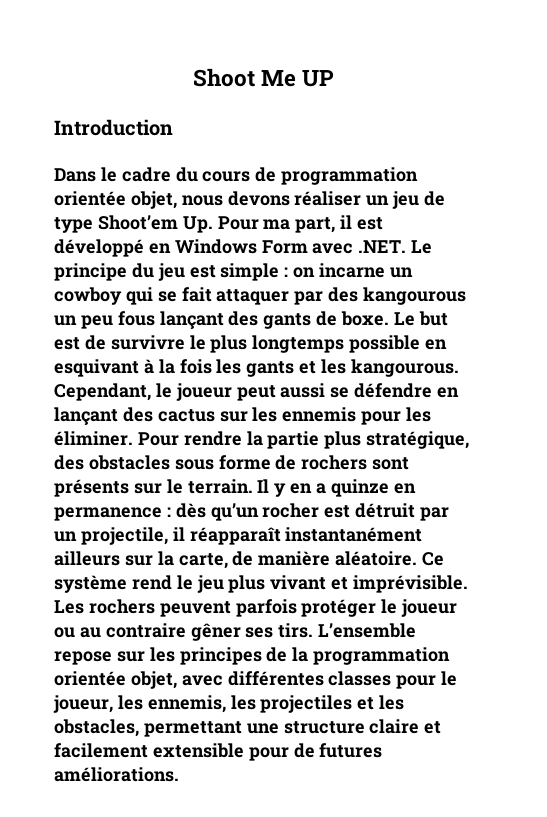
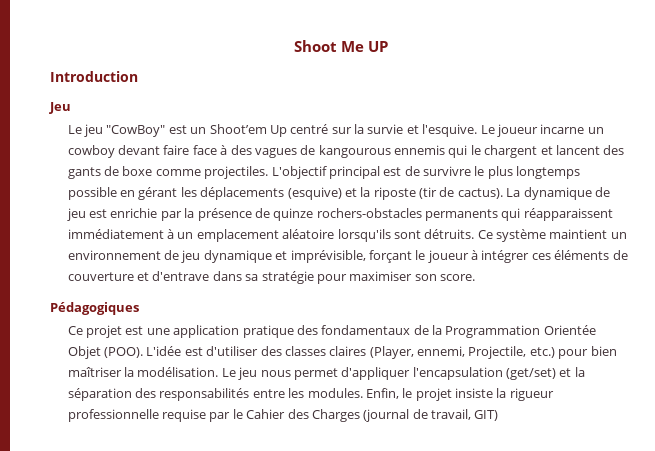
- Dans le cadre du cours de programmation orientée objet, nous devons réaliser un jeu de type Shoot’em Up. Pour ma part, il est développé en Windows Form avec .NET. Le principe du jeu est simple : on incarne un cowboy qui se fait attaquer par des kangourous un peu fous lançant des gants de boxe. Le but est de survivre le plus longtemps possible en esquivant à la fois les gants et les kangourous. Cependant, le joueur peut aussi se défendre en lançant des cactus sur les ennemis pour les éliminer. Pour rendre la partie plus stratégique, des obstacles sous forme de rochers sont présents sur le terrain. Il y en a quinze en permanence : dès qu’un rocher est détruit par un projectile, il réapparaît instantanément ailleurs sur la carte, de manière aléatoire. Ce système rend le jeu plus vivant et imprévisible. Les rochers peuvent parfois protéger le joueur ou au contraire gêner ses tirs. L’ensemble repose sur les principes de la programmation orientée objet, avec différentes classes pour le joueur, les ennemis, les projectiles et les obstacles, permettant une structure claire et facilement extensible pour de futures améliorations.
+ Jeu
+ Le jeu "CowBoy" est un Shoot’em Up centré sur la survie et l'esquive. Le joueur incarne un cowboy devant faire face à des vagues de kangourous ennemis qui le chargent et lancent des gants de boxe comme projectiles. L'objectif principal est de survivre le plus longtemps possible en gérant les déplacements (esquive) et la riposte (tir de cactus). La dynamique de jeu est enrichie par la présence de quinze rochers-obstacles permanents qui réapparaissent immédiatement à un emplacement aléatoire lorsqu'ils sont détruits. Ce système maintient un environnement de jeu dynamique et imprévisible, forçant le joueur à intégrer ces éléments de couverture et d'entrave dans sa stratégie pour maximiser son score.
+ Pédagogiques
+ Ce projet est une application pratique des fondamentaux de la Programmation Orientée Objet (POO). L'idée est d'utiliser des classes claires (Player, ennemi, Projectile, etc.) pour bien maîtriser la modélisation. Le jeu nous permet d'appliquer l'encapsulation (get/set) et la séparation des responsabilités entre les modules. Enfin, le projet insiste la rigueur professionnelle requise par le Cahier des Charges (journal de travail, GIT)

